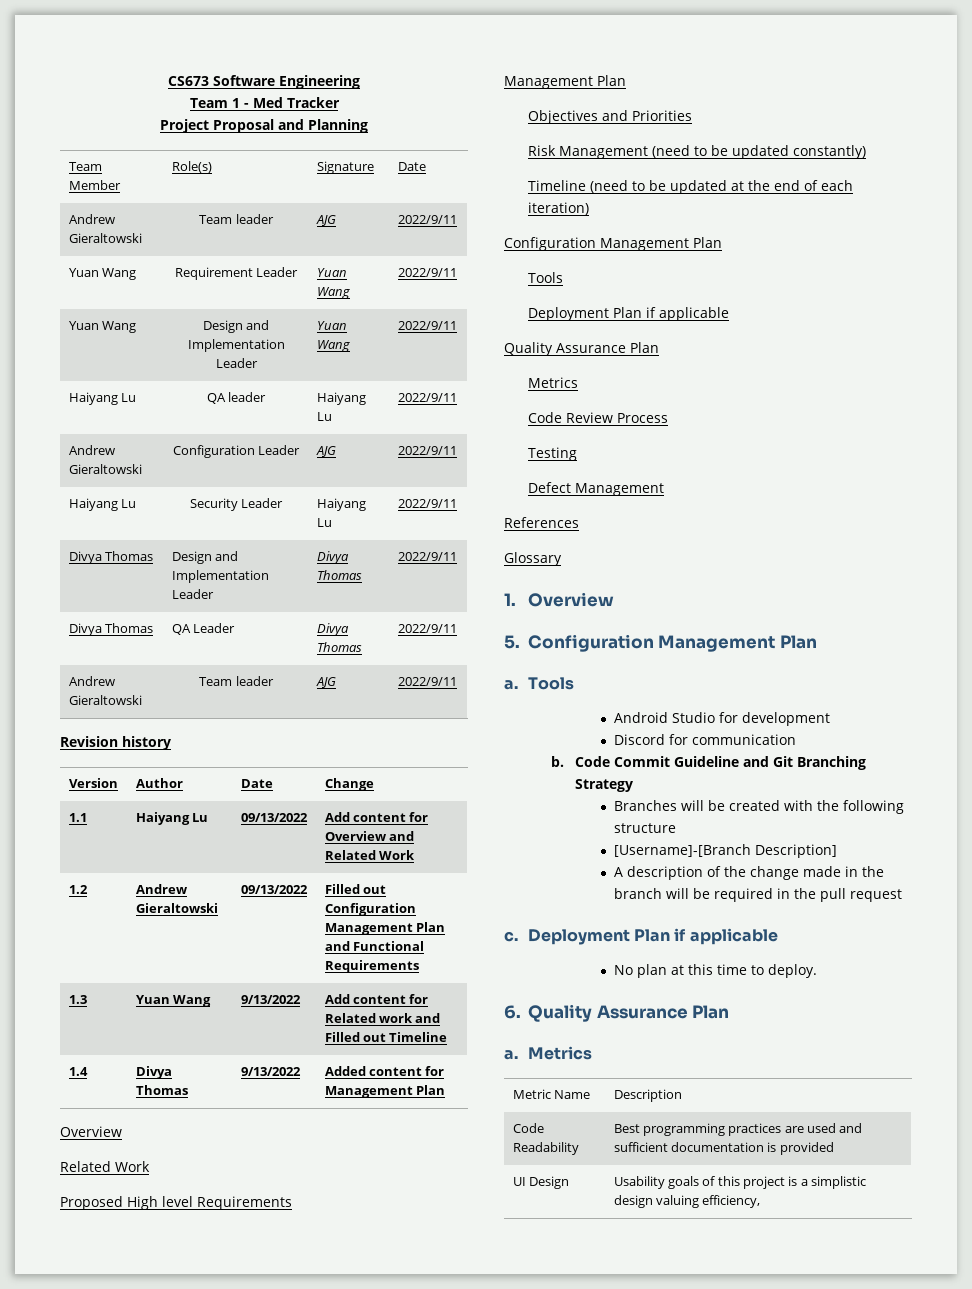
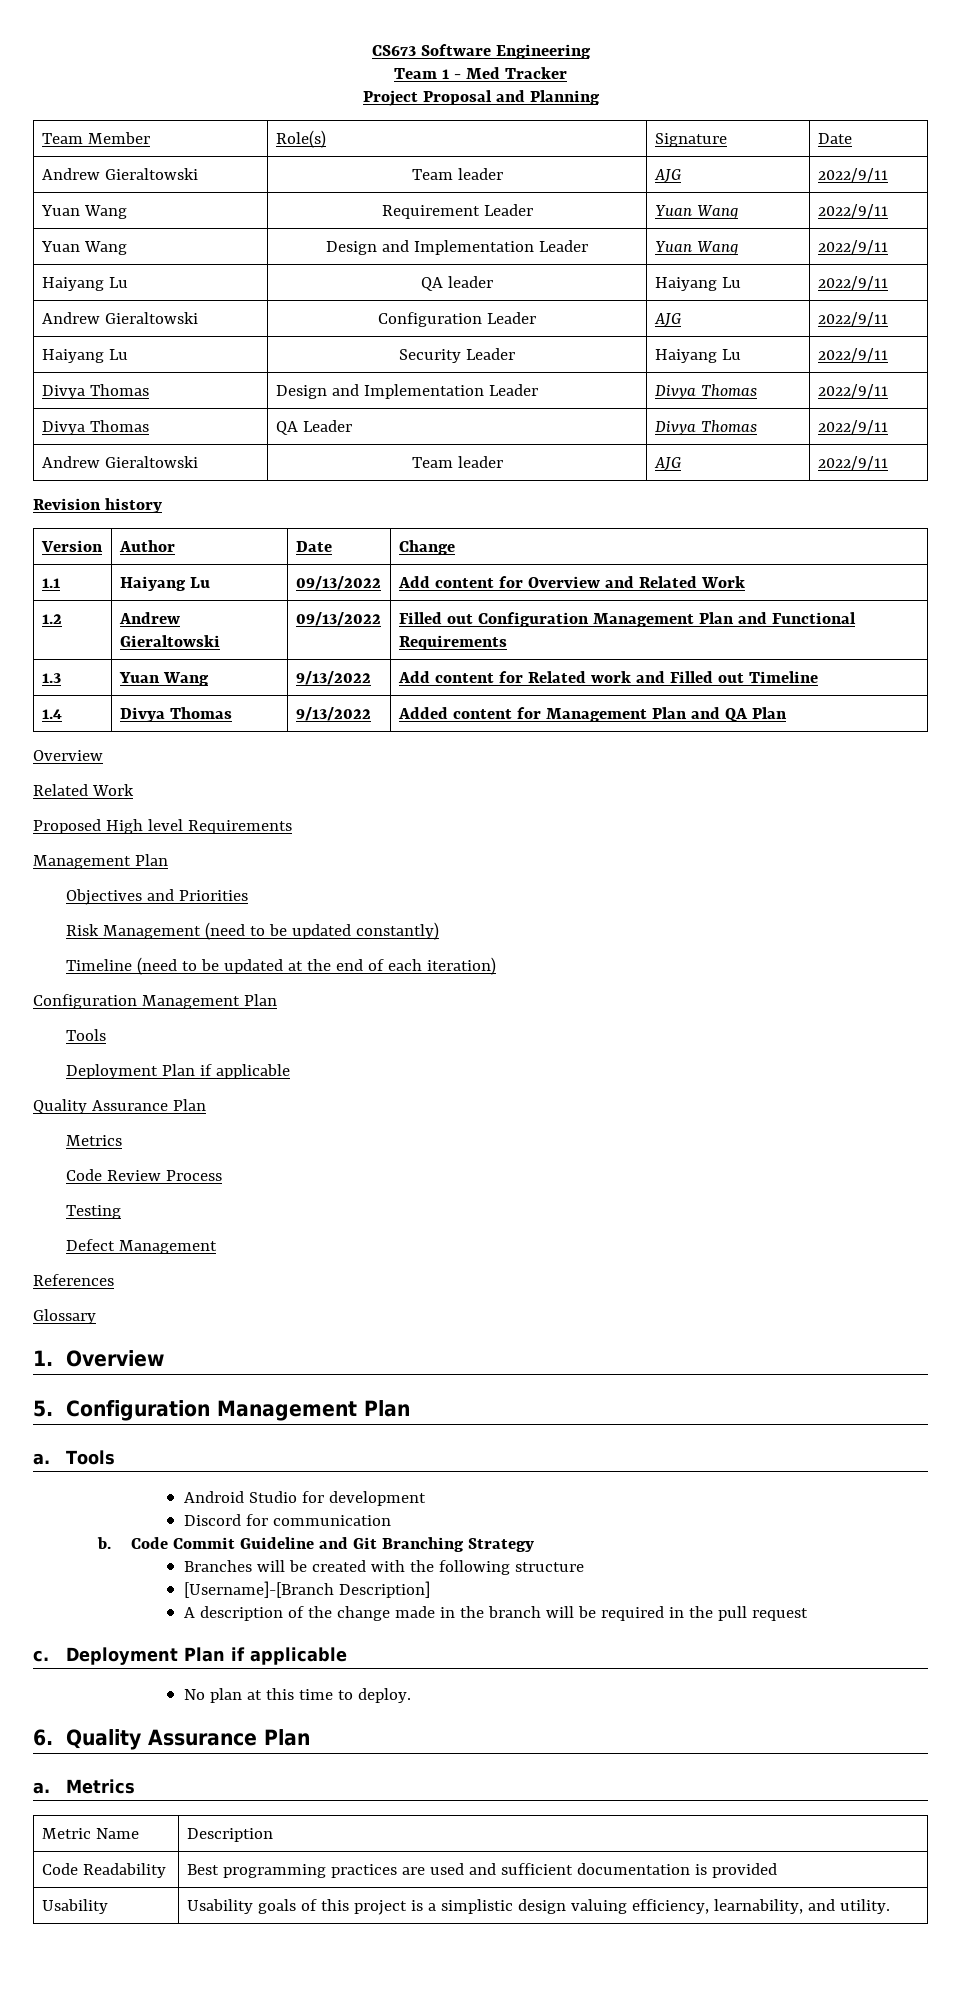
- 1.4 | Divya Thomas | 9/13/2022 | Added content for Management Plan
+ 1.4 | Divya Thomas | 9/13/2022 | Added content for Management Plan and QA Plan
- UI Design | Usability goals of this project is a simplistic design valuing efficiency,
+ Usability | Usability goals of this project is a simplistic design valuing efficiency, learnability, and utility.

